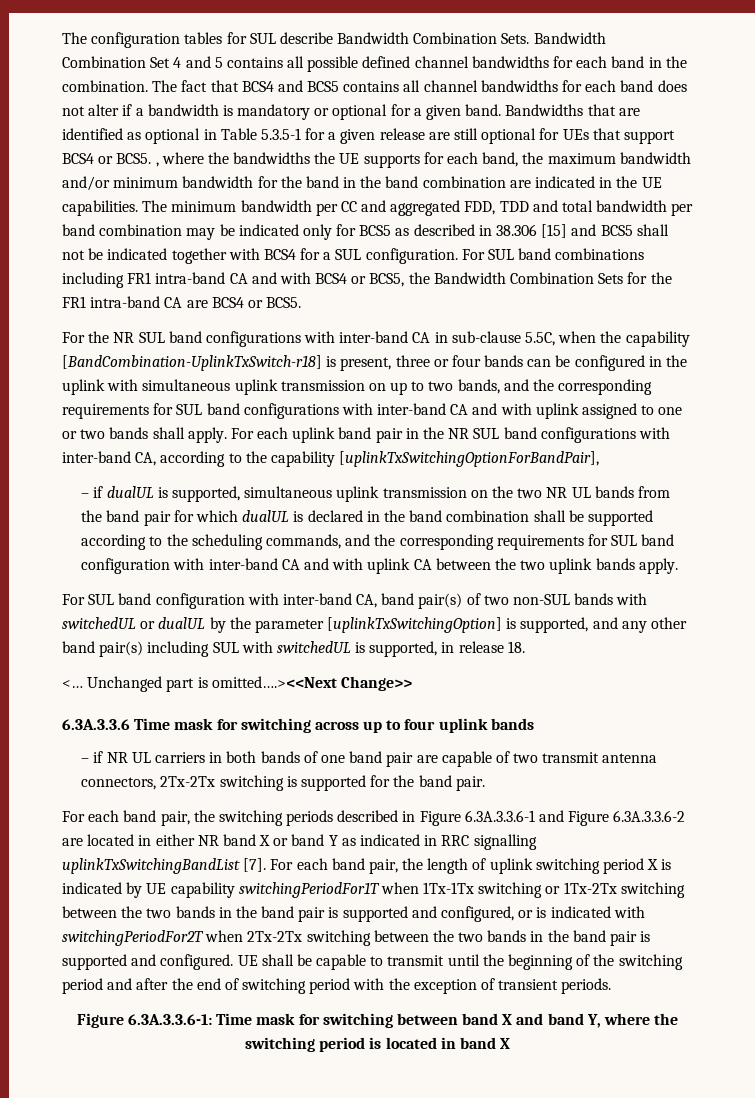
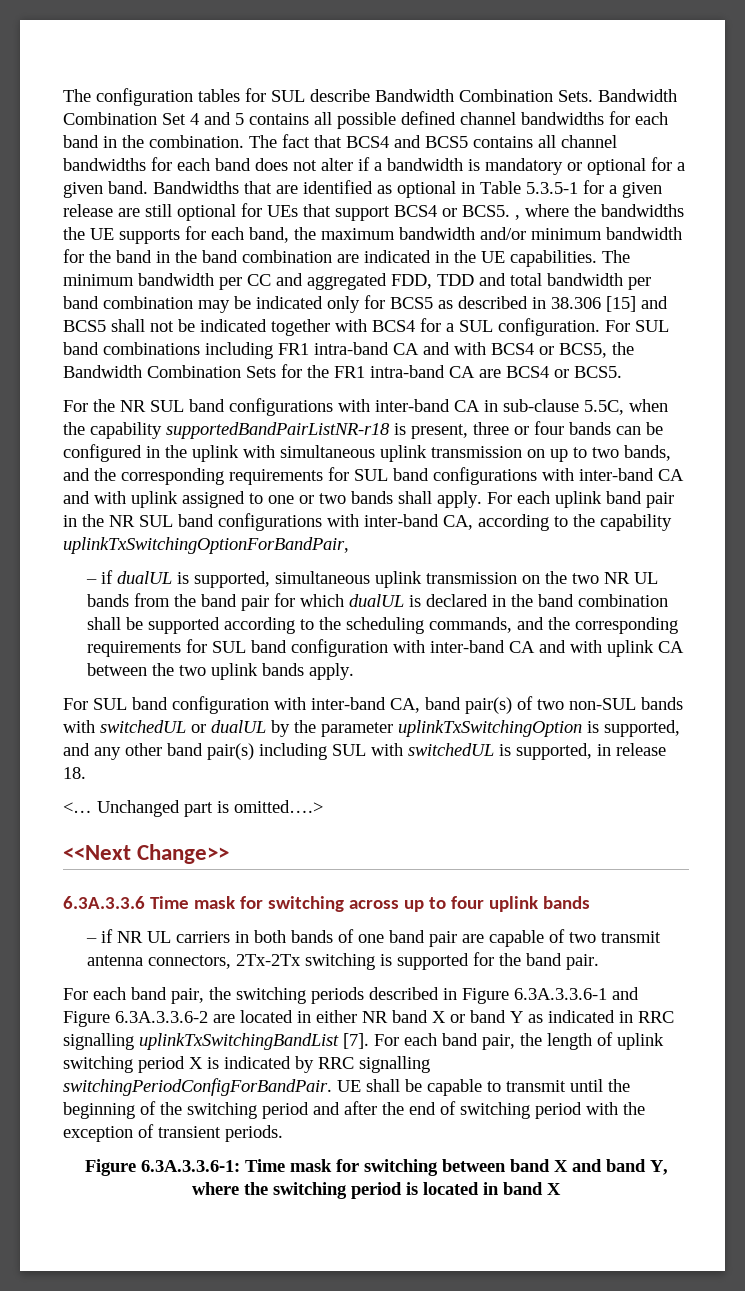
- For the NR SUL band configurations with inter-band CA in sub-clause 5.5C, when the capability [BandCombination-UplinkTxSwitch-r18] is present, three or four bands can be configured in the uplink with simultaneous uplink transmission on up to two bands, and the corresponding requirements for SUL band configurations with inter-band CA and with uplink assigned to one or two bands shall apply.
+ For the NR SUL band configurations with inter-band CA in sub-clause 5.5C, when the capability supportedBandPairListNR-r18 is present, three or four bands can be configured in the uplink with simultaneous uplink transmission on up to two bands, and the corresponding requirements for SUL band configurations with inter-band CA and with uplink assigned to one or two bands shall apply.
- For each uplink band pair in the NR SUL band configurations with inter-band CA, according to the capability [uplinkTxSwitchingOptionForBandPair],
+ For each uplink band pair in the NR SUL band configurations with inter-band CA, according to the capability uplinkTxSwitchingOptionForBandPair,
- For SUL band configuration with inter-band CA, band pair(s) of two non-SUL bands with switchedUL or dualUL by the parameter [uplinkTxSwitchingOption] is supported, and any other band pair(s) including SUL with switchedUL is supported, in release 18.
+ For SUL band configuration with inter-band CA, band pair(s) of two non-SUL bands with switchedUL or dualUL by the parameter uplinkTxSwitchingOption is supported, and any other band pair(s) including SUL with switchedUL is supported, in release 18.
- Unchanged part is omitted….><<Next Change>>
+ Unchanged part is omitted….>
+ <<Next Change>>
- For each band pair, the length of uplink switching period X is indicated by UE capability switchingPeriodFor1T when 1Tx-1Tx switching or 1Tx-2Tx switching between the two bands in the band pair is supported and configured, or is indicated with switchingPeriodFor2T when 2Tx-2Tx switching between the two bands in the band pair is supported and configured.
+ For each band pair, the length of uplink switching period X is indicated by RRC signalling switchingPeriodConfigForBandPair.

